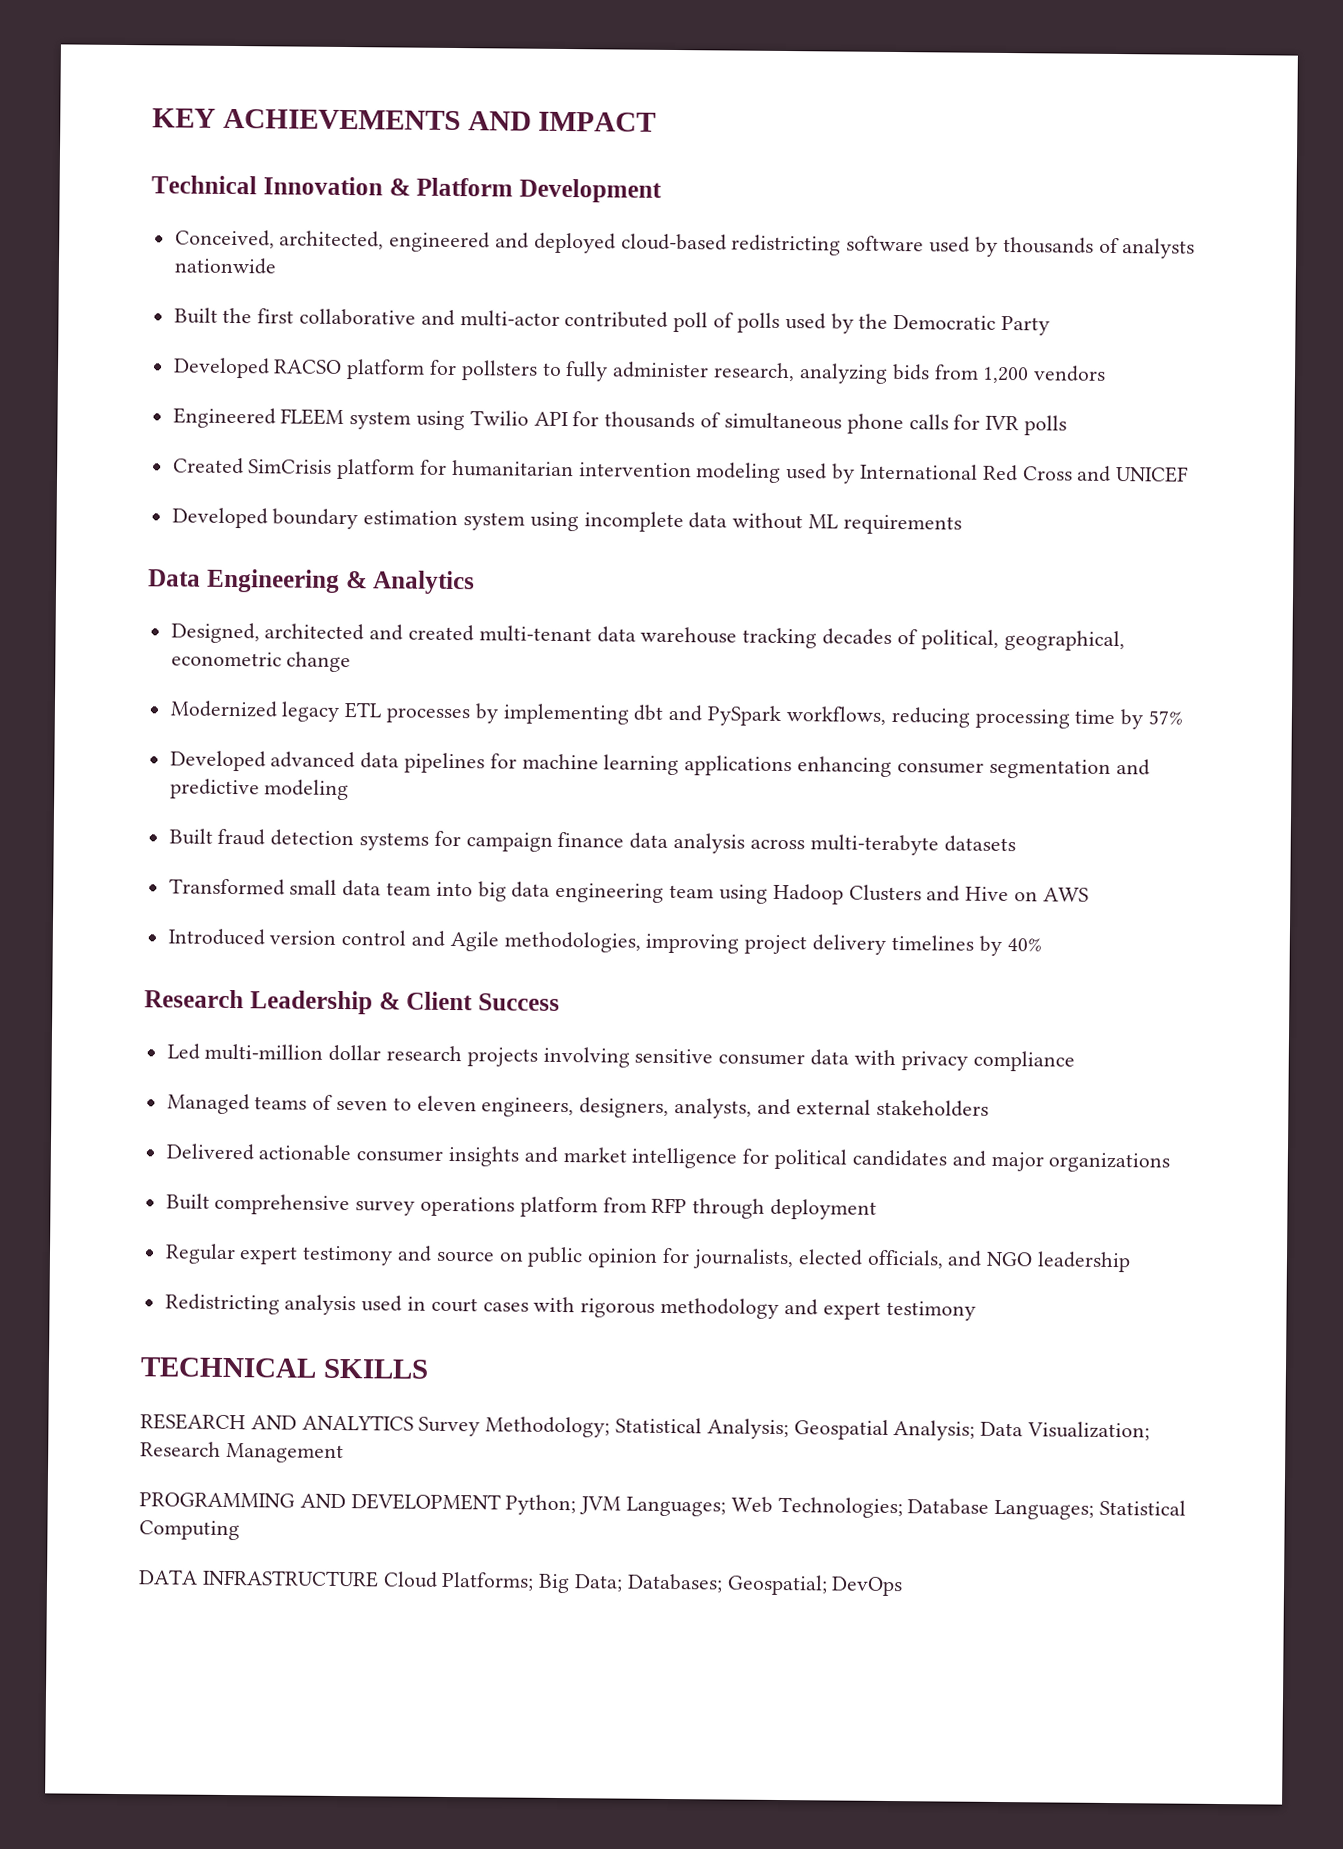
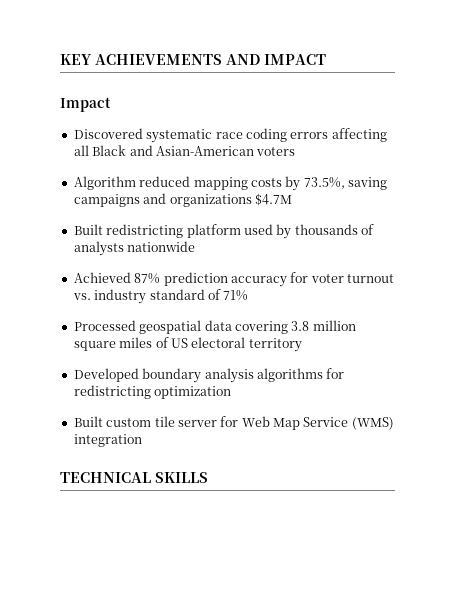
- Technical Innovation & Platform Development
- Conceived, architected, engineered and deployed cloud-based redistricting software used by thousands of analysts nationwide
+ Impact
+ Discovered systematic race coding errors affecting all Black and Asian-American voters
+ Algorithm reduced mapping costs by 73.5%, saving campaigns and organizations $4.7M
+ Built redistricting platform used by thousands of analysts nationwide
- Built the first collaborative and multi-actor contributed poll of polls used by the Democratic Party
- Developed RACSO platform for pollsters to fully administer research, analyzing bids from 1,200 vendors
- Engineered FLEEM system using Twilio API for thousands of simultaneous phone calls for IVR polls
- Created SimCrisis platform for humanitarian intervention modeling used by International Red Cross and UNICEF
- Developed boundary estimation system using incomplete data without ML requirements
- Data Engineering & Analytics
- Designed, architected and created multi-tenant data warehouse tracking decades of political, geographical, econometric change
- Modernized legacy ETL processes by implementing dbt and PySpark workflows, reducing processing time by 57%
- Developed advanced data pipelines for machine learning applications enhancing consumer segmentation and predictive modeling
- Built fraud detection systems for campaign finance data analysis across multi-terabyte datasets
- Transformed small data team into big data engineering team using Hadoop Clusters and Hive on AWS
- Introduced version control and Agile methodologies, improving project delivery timelines by 40%
- Research Leadership & Client Success
- Led multi-million dollar research projects involving sensitive consumer data with privacy compliance
- Managed teams of seven to eleven engineers, designers, analysts, and external stakeholders
- Delivered actionable consumer insights and market intelligence for political candidates and major organizations
- Built comprehensive survey operations platform from RFP through deployment
- Regular expert testimony and source on public opinion for journalists, elected officials, and NGO leadership
- Redistricting analysis used in court cases with rigorous methodology and expert testimony
+ Achieved 87% prediction accuracy for voter turnout vs. industry standard of 71%
+ Processed geospatial data covering 3.8 million square miles of US electoral territory
+ Developed boundary analysis algorithms for redistricting optimization
+ Built custom tile server for Web Map Service (WMS) integration
  TECHNICAL SKILLS
- RESEARCH AND ANALYTICS Survey Methodology; Statistical Analysis; Geospatial Analysis; Data Visualization; Research Management
- PROGRAMMING AND DEVELOPMENT Python; JVM Languages; Web Technologies; Database Languages; Statistical Computing
- DATA INFRASTRUCTURE Cloud Platforms; Big Data; Databases; Geospatial; DevOps

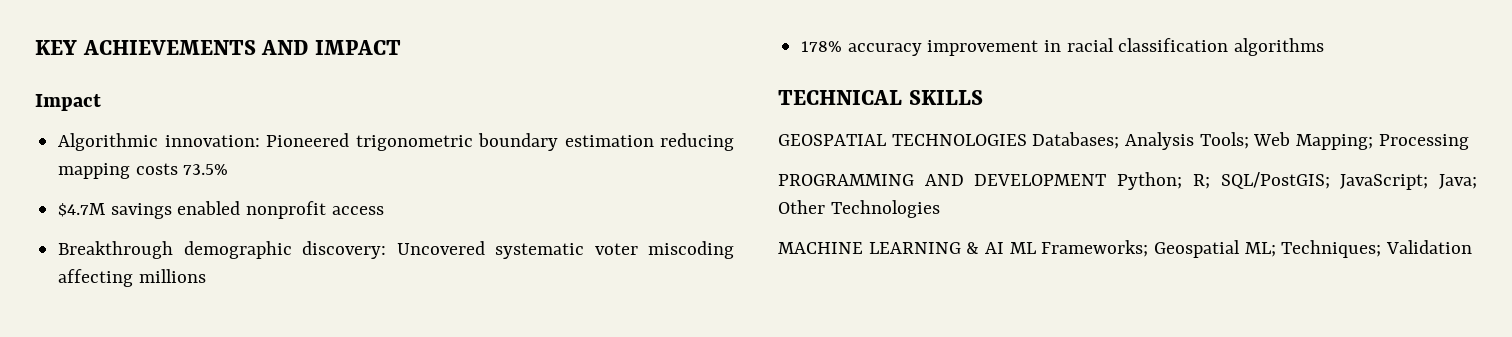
- Discovered systematic race coding errors affecting all Black and Asian-American voters
- Algorithm reduced mapping costs by 73.5%, saving campaigns and organizations $4.7M
- Built redistricting platform used by thousands of analysts nationwide
- Achieved 87% prediction accuracy for voter turnout vs. industry standard of 71%
- Processed geospatial data covering 3.8 million square miles of US electoral territory
- Developed boundary analysis algorithms for redistricting optimization
- Built custom tile server for Web Map Service (WMS) integration
+ Algorithmic innovation: Pioneered trigonometric boundary estimation reducing mapping costs 73.5%
+ $4.7M savings enabled nonprofit access
+ Breakthrough demographic discovery: Uncovered systematic voter miscoding affecting millions
+ 178% accuracy improvement in racial classification algorithms
  TECHNICAL SKILLS
+ GEOSPATIAL TECHNOLOGIES Databases; Analysis Tools; Web Mapping; Processing
+ PROGRAMMING AND DEVELOPMENT Python; R; SQL/PostGIS; JavaScript; Java; Other Technologies
+ MACHINE LEARNING & AI ML Frameworks; Geospatial ML; Techniques; Validation

